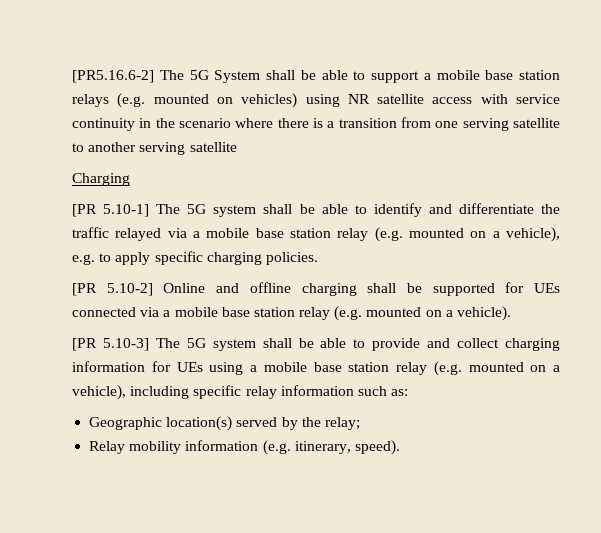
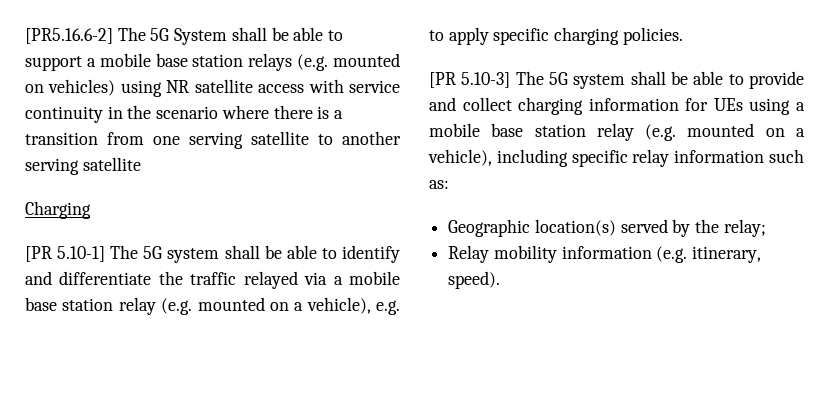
- [PR 5.10-2] Online and offline charging shall be supported for UEs connected via a mobile base station relay (e.g. mounted on a vehicle).

